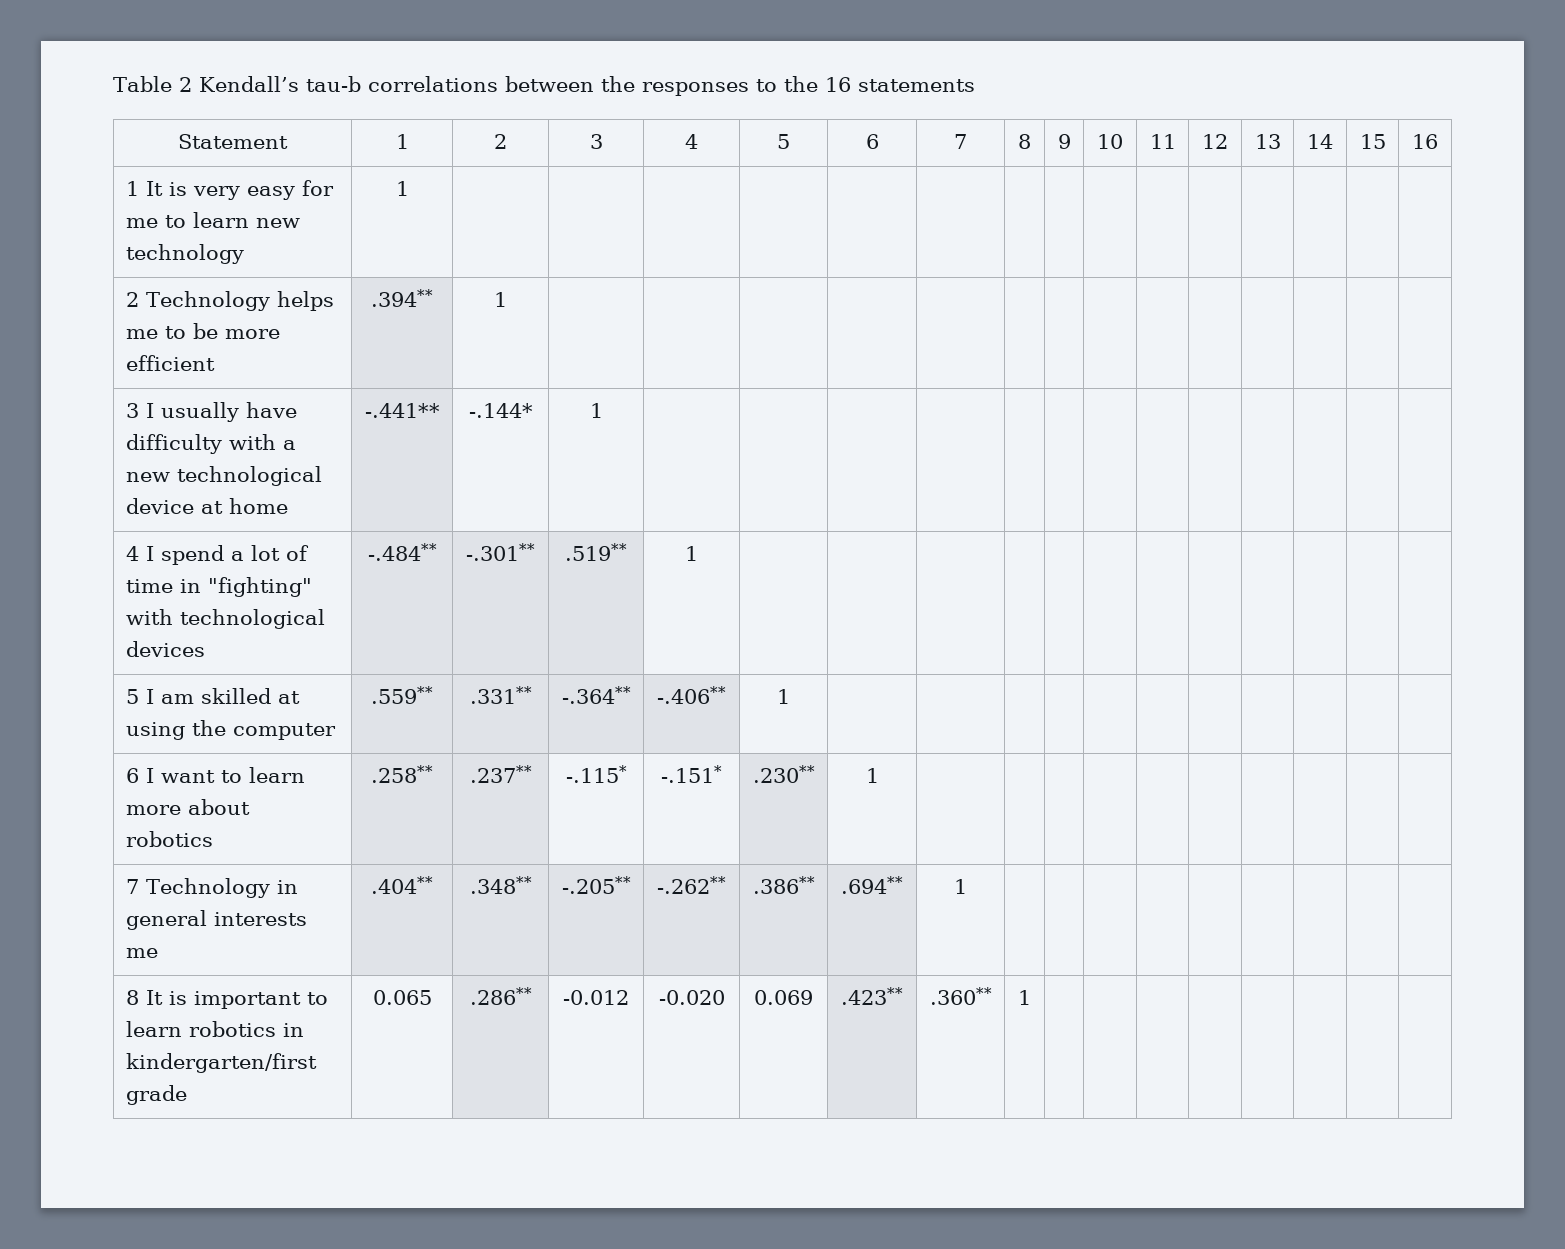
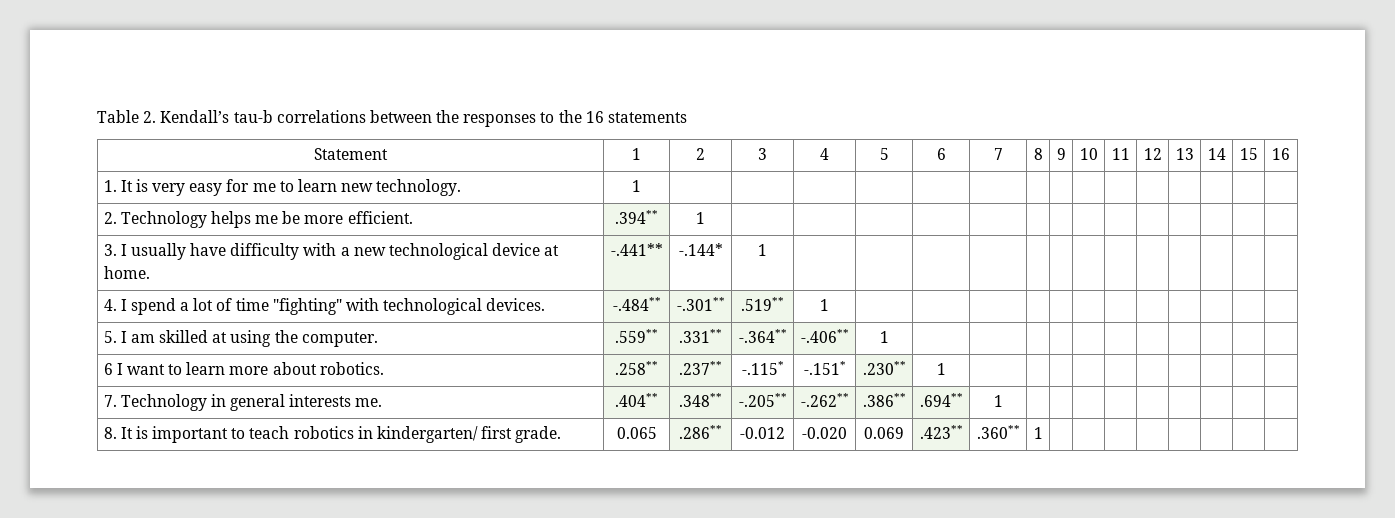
- Table 2 Kendall’s tau-b correlations between the responses to the 16 statements
+ Table 2. Kendall’s tau-b correlations between the responses to the 16 statements
- 1 It is very easy for me to learn new technology | 1 | | | | | | | | | | | | | | |
- 2 Technology helps me to be more efficient | .394** | 1 | | | | | | | | | | | | | |
+ 1. It is very easy for me to learn new technology. | 1 | | | | | | | | | | | | | | |
+ 2. Technology helps me be more efficient. | .394** | 1 | | | | | | | | | | | | | |
- 3 I usually have difficulty with a new technological device at home | -.441** | -.144* | 1 | | | | | | | | | | | | |
+ 3. I usually have difficulty with a new technological device at home. | -.441** | -.144* | 1 | | | | | | | | | | | | |
- 4 I spend a lot of time in "fighting" with technological devices | -.484** | -.301** | .519** | 1 | | | | | | | | | | | |
+ 4. I spend a lot of time "fighting" with technological devices. | -.484** | -.301** | .519** | 1 | | | | | | | | | | | |
- 5 I am skilled at using the computer | .559** | .331** | -.364** | -.406** | 1 | | | | | | | | | | |
+ 5. I am skilled at using the computer. | .559** | .331** | -.364** | -.406** | 1 | | | | | | | | | | |
- 6 I want to learn more about robotics | .258** | .237** | -.115* | -.151* | .230** | 1 | | | | | | | | | |
+ 6 I want to learn more about robotics. | .258** | .237** | -.115* | -.151* | .230** | 1 | | | | | | | | | |
- 7 Technology in general interests me | .404** | .348** | -.205** | -.262** | .386** | .694** | 1 | | | | | | | | |
+ 7. Technology in general interests me. | .404** | .348** | -.205** | -.262** | .386** | .694** | 1 | | | | | | | | |
- 8 It is important to learn robotics in kindergarten/first grade | 0.065 | .286** | -0.012 | -0.020 | 0.069 | .423** | .360** | 1 | | | | | | | |
+ 8. It is important to teach robotics in kindergarten/ first grade. | 0.065 | .286** | -0.012 | -0.020 | 0.069 | .423** | .360** | 1 | | | | | | | |

